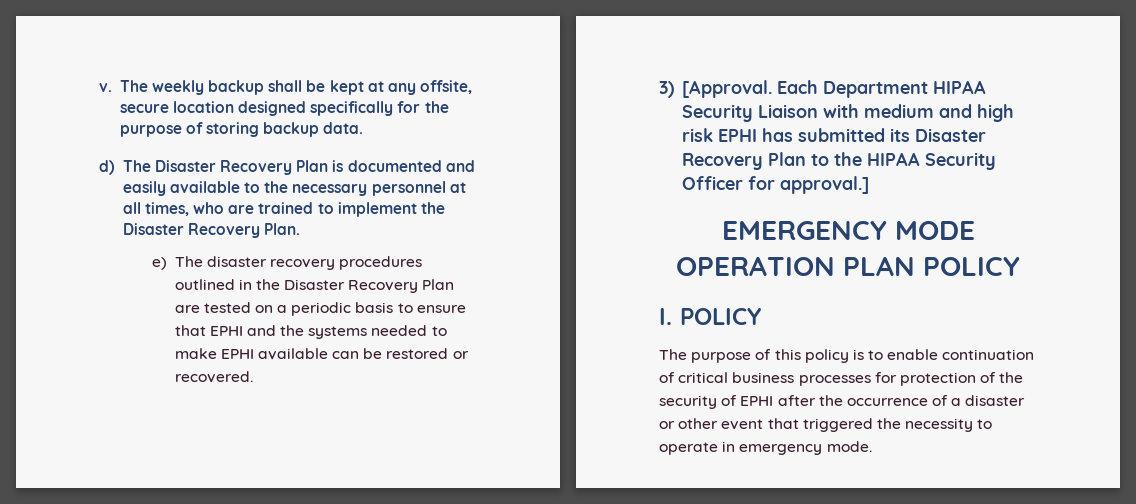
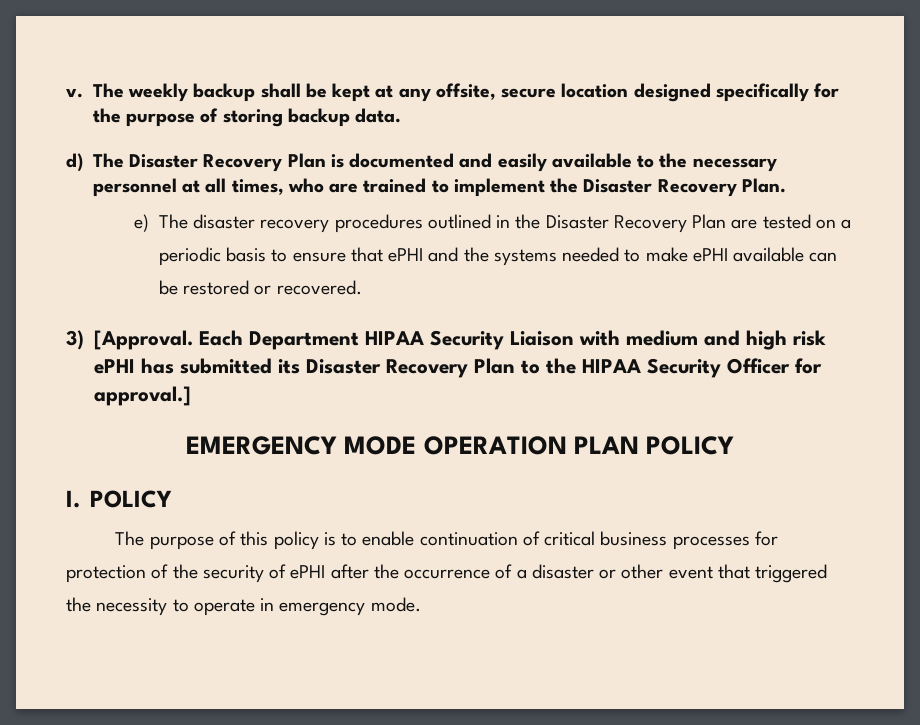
- e) The disaster recovery procedures outlined in the Disaster Recovery Plan are tested on a periodic basis to ensure that EPHI and the systems needed to make EPHI available can be restored or recovered.
+ e) The disaster recovery procedures outlined in the Disaster Recovery Plan are tested on a periodic basis to ensure that ePHI and the systems needed to make ePHI available can be restored or recovered.
- Each Department HIPAA Security Liaison with medium and high risk EPHI has submitted its Disaster Recovery Plan to the HIPAA Security Officer for approval.]
+ Each Department HIPAA Security Liaison with medium and high risk ePHI has submitted its Disaster Recovery Plan to the HIPAA Security Officer for approval.]
- The purpose of this policy is to enable continuation of critical business processes for protection of the security of EPHI after the occurrence of a disaster or other event that triggered the necessity to operate in emergency mode.
+ The purpose of this policy is to enable continuation of critical business processes for protection of the security of ePHI after the occurrence of a disaster or other event that triggered the necessity to operate in emergency mode.

